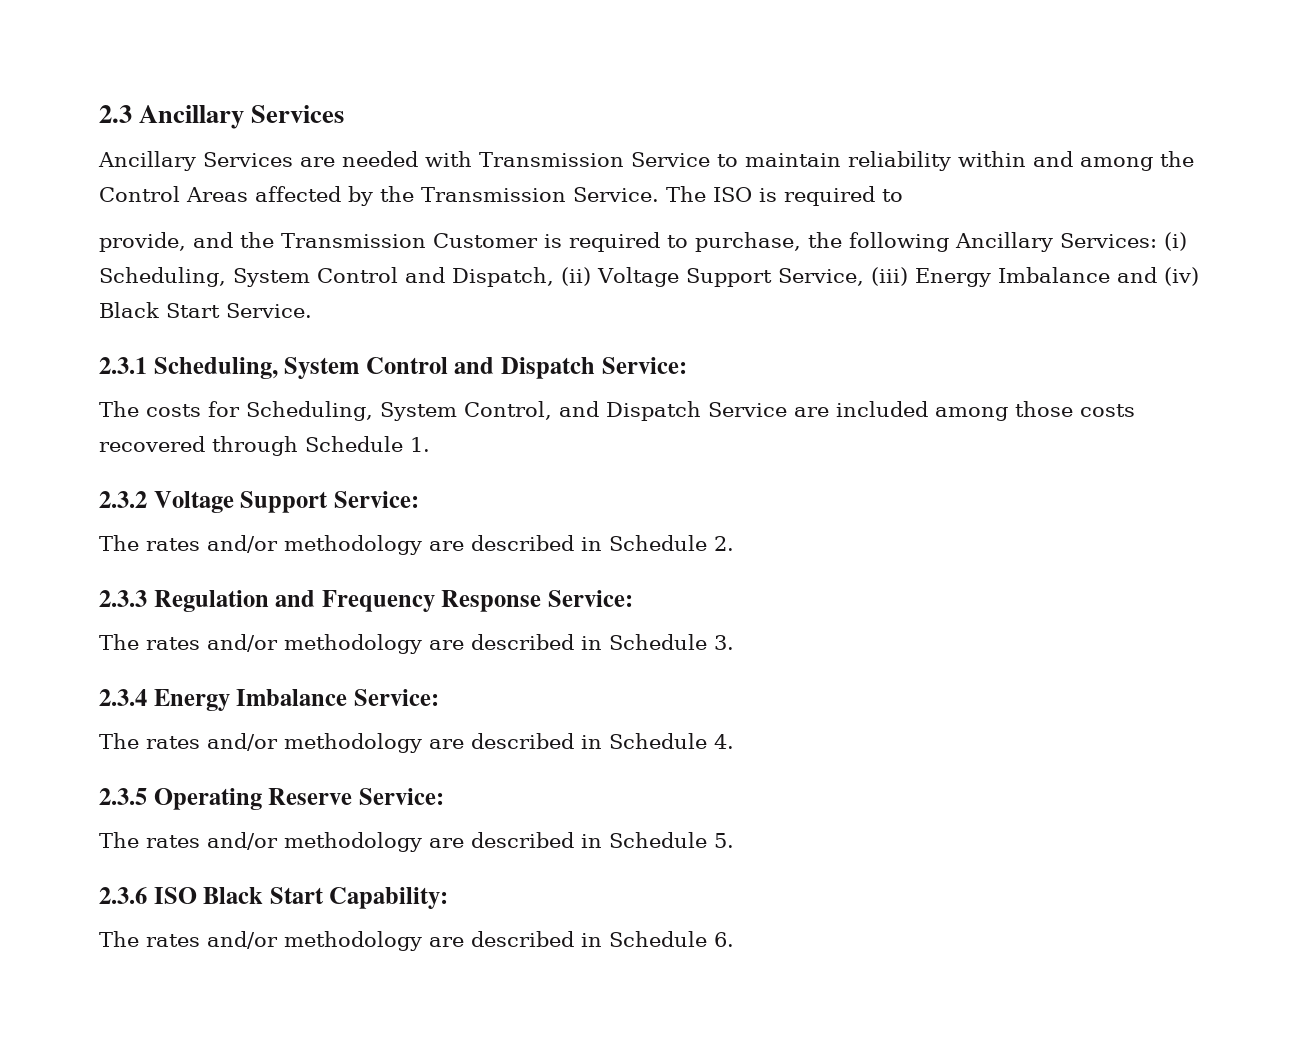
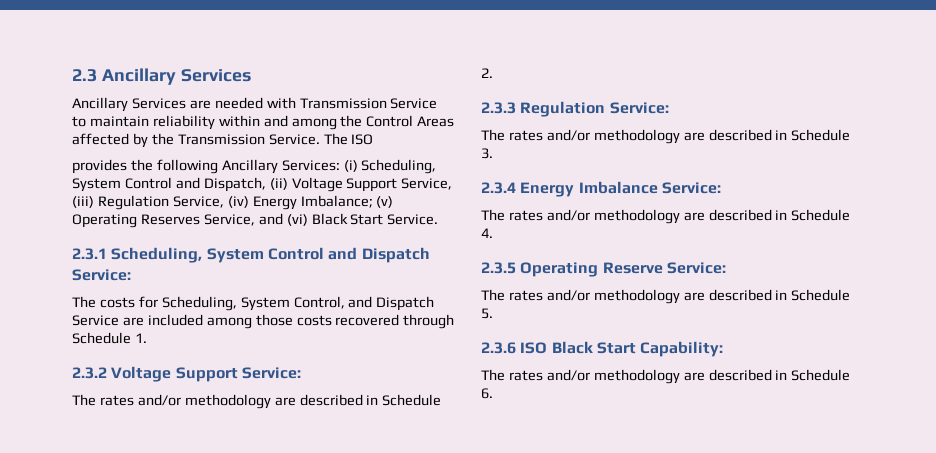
- The ISO is required to
- provide, and the Transmission Customer is required to purchase, the following Ancillary Services: (i) Scheduling, System Control and Dispatch, (ii) Voltage Support Service, (iii) Energy Imbalance and (iv) Black Start Service.
+ The ISO
+ provides the following Ancillary Services: (i) Scheduling, System Control and Dispatch, (ii) Voltage Support Service, (iii) Regulation Service, (iv) Energy Imbalance; (v) Operating Reserves Service, and (vi) Black Start Service.
- 2.3.3 Regulation and Frequency Response Service:
+ 2.3.3 Regulation Service:

